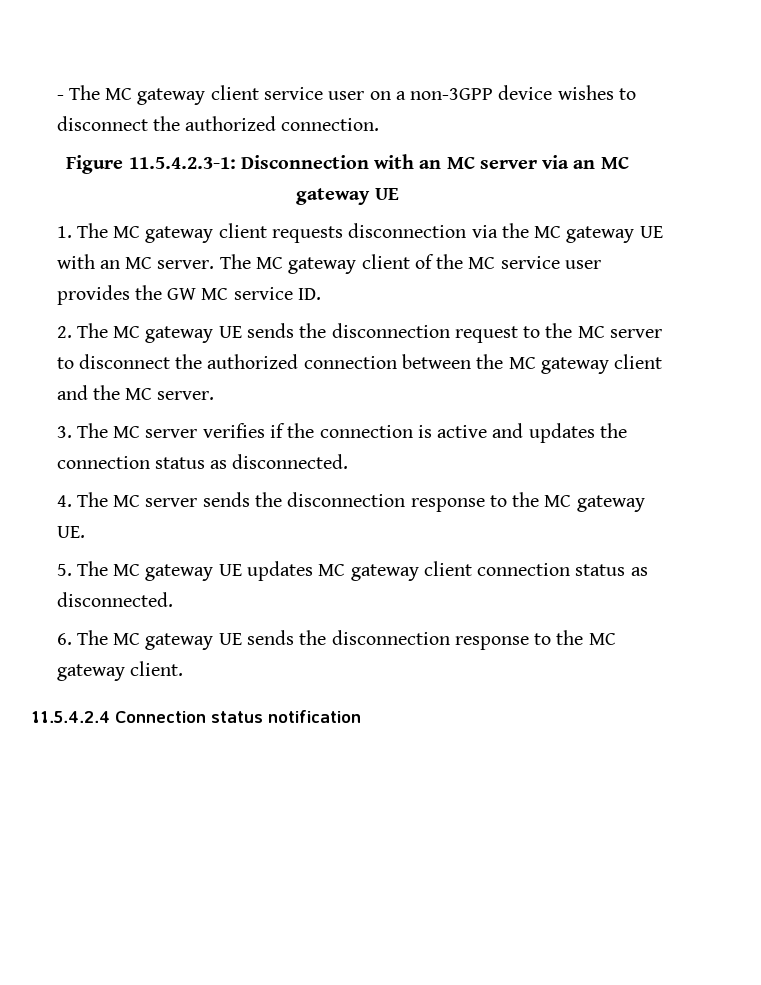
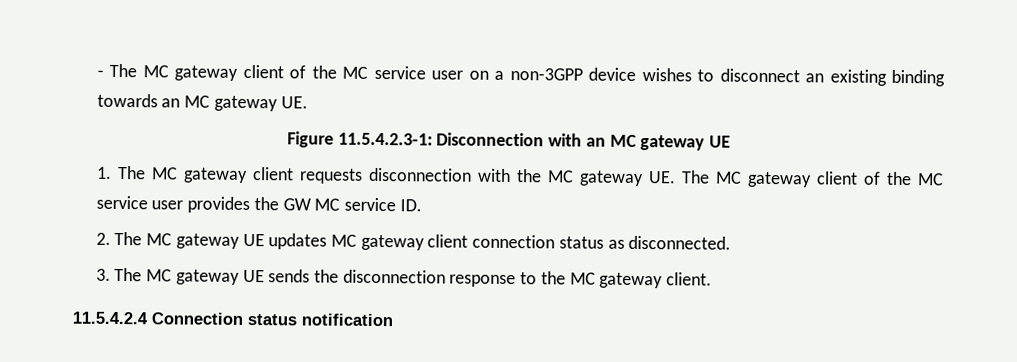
- - The MC gateway client service user on a non-3GPP device wishes to disconnect the authorized connection.
+ - The MC gateway client of the MC service user on a non-3GPP device wishes to disconnect an existing binding towards an MC gateway UE.
- Figure 11.5.4.2.3-1: Disconnection with an MC server via an MC gateway UE
+ Figure 11.5.4.2.3-1: Disconnection with an MC gateway UE
- 1. The MC gateway client requests disconnection via the MC gateway UE with an MC server. The MC gateway client of the MC service user provides the GW MC service ID.
+ 1. The MC gateway client requests disconnection with the MC gateway UE. The MC gateway client of the MC service user provides the GW MC service ID.
- 2. The MC gateway UE sends the disconnection request to the MC server to disconnect the authorized connection between the MC gateway client and the MC server.
- 3. The MC server verifies if the connection is active and updates the connection status as disconnected.
- 4. The MC server sends the disconnection response to the MC gateway UE.
- 5. The MC gateway UE updates MC gateway client connection status as disconnected.
+ 2. The MC gateway UE updates MC gateway client connection status as disconnected.
- 6. The MC gateway UE sends the disconnection response to the MC gateway client.
+ 3. The MC gateway UE sends the disconnection response to the MC gateway client.

